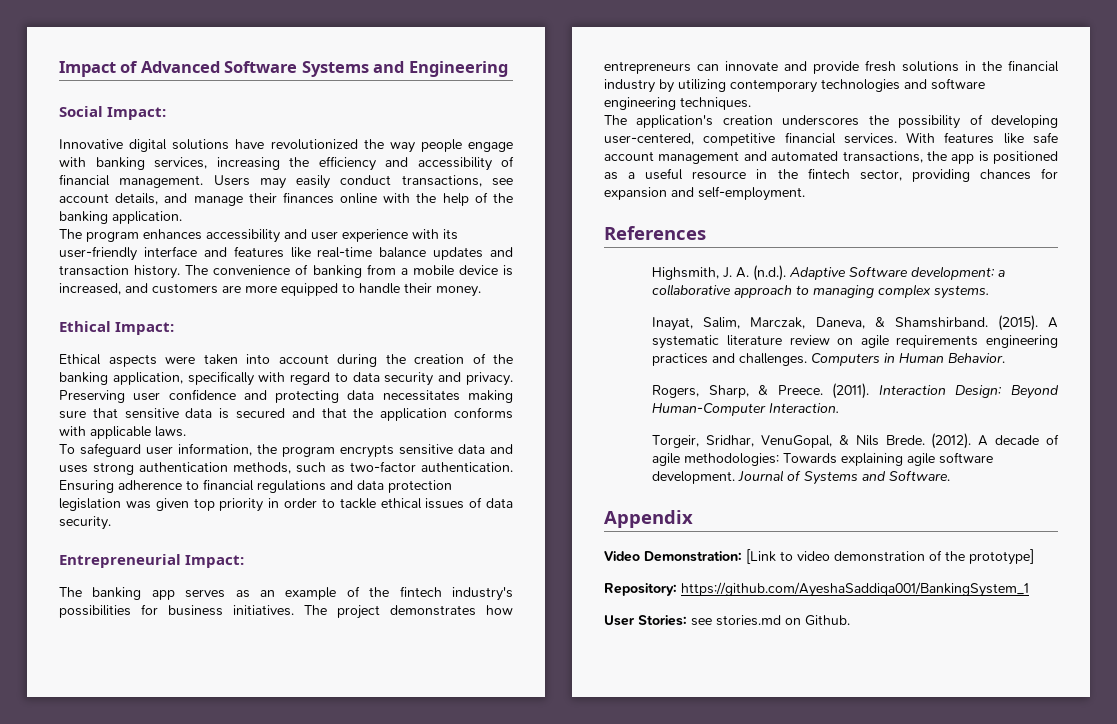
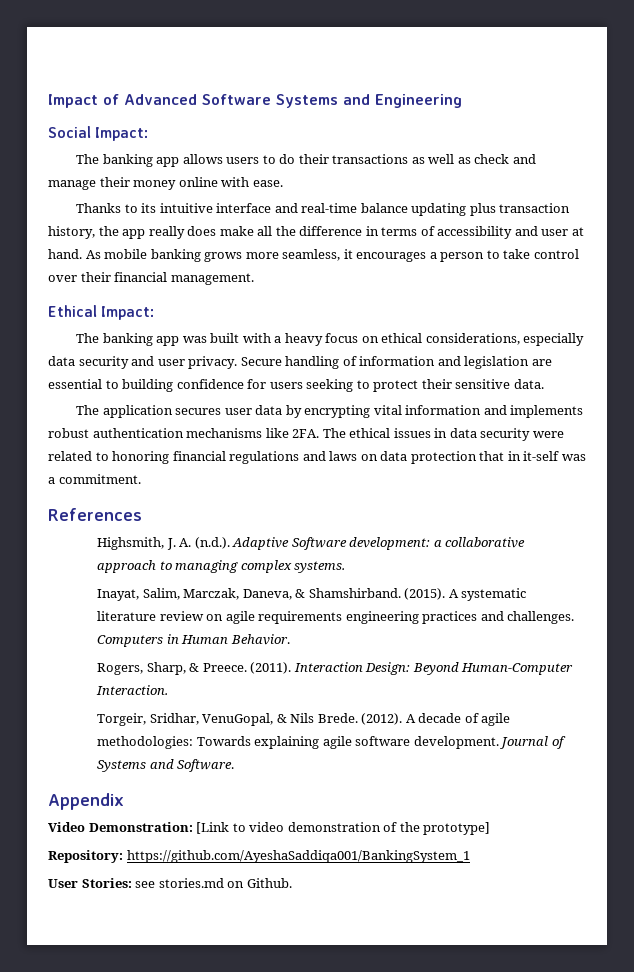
- Innovative digital solutions have revolutionized the way people engage with banking services, increasing the efficiency and accessibility of financial management. Users may easily conduct transactions, see account details, and manage their finances online with the help of the banking application.
- The program enhances accessibility and user experience with its user-friendly interface and features like real-time balance updates and transaction history. The convenience of banking from a mobile device is increased, and customers are more equipped to handle their money.
+ The banking app allows users to do their transactions as well as check and manage their money online with ease.
+ Thanks to its intuitive interface and real-time balance updating plus transaction history, the app really does make all the difference in terms of accessibility and user at hand. As mobile banking grows more seamless, it encourages a person to take control over their financial management.
  Ethical Impact:
- Ethical aspects were taken into account during the creation of the banking application, specifically with regard to data security and privacy. Preserving user confidence and protecting data necessitates making sure that sensitive data is secured and that the application conforms with applicable laws.
- To safeguard user information, the program encrypts sensitive data and uses strong authentication methods, such as two-factor authentication. Ensuring adherence to financial regulations and data protection legislation was given top priority in order to tackle ethical issues of data security.
- Entrepreneurial Impact:
- The banking app serves as an example of the fintech industry's possibilities for business initiatives. The project demonstrates how entrepreneurs can innovate and provide fresh solutions in the financial industry by utilizing contemporary technologies and software engineering techniques.
- The application's creation underscores the possibility of developing user-centered, competitive financial services. With features like safe account management and automated transactions, the app is positioned as a useful resource in the fintech sector, providing chances for expansion and self-employment.
+ The banking app was built with a heavy focus on ethical considerations, especially data security and user privacy. Secure handling of information and legislation are essential to building confidence for users seeking to protect their sensitive data.
+ The application secures user data by encrypting vital information and implements robust authentication mechanisms like 2FA. The ethical issues in data security were related to honoring financial regulations and laws on data protection that in it-self was a commitment.

